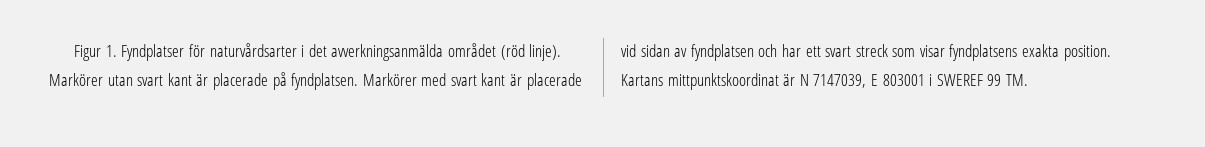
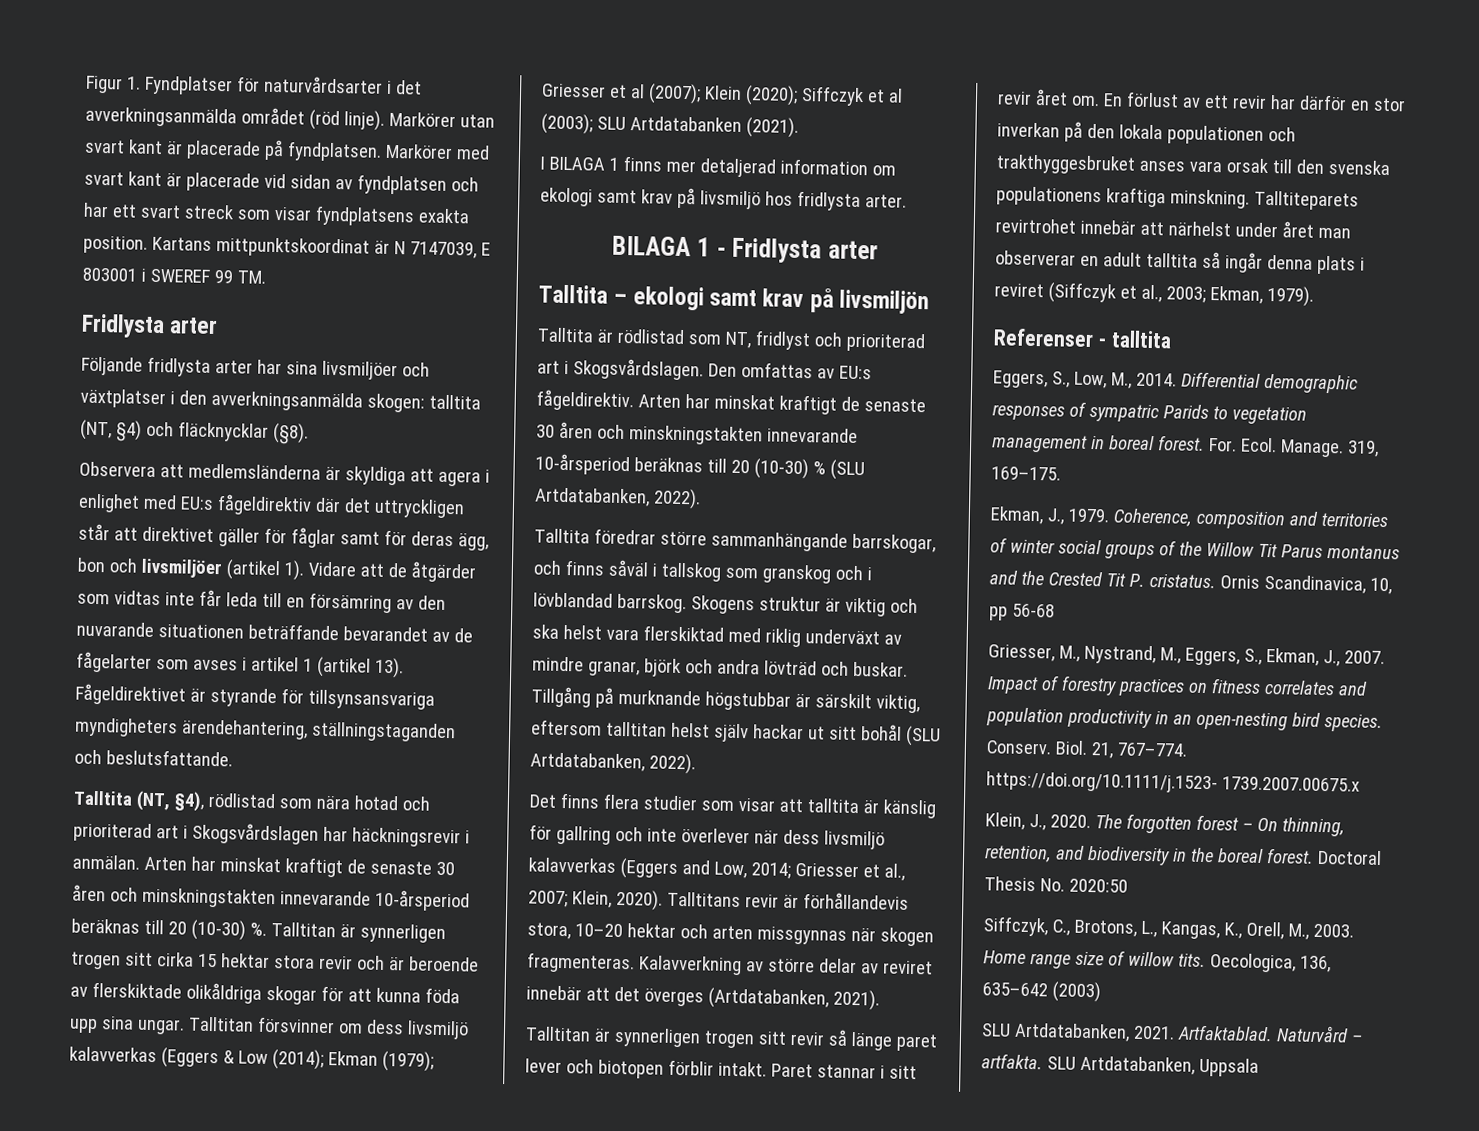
  Kartans mittpunktskoordinat är N 7147039, E 803001 i SWEREF 99 TM.
+ Fridlysta arter
+ Följande fridlysta arter har sina livsmiljöer och växtplatser i den avverkningsanmälda skogen: talltita (NT, §4) och fläcknycklar (§8).
+ Observera att medlemsländerna är skyldiga att agera i enlighet med EU:s fågeldirektiv där det uttryckligen står att direktivet gäller för fåglar samt för deras ägg, bon och livsmiljöer (artikel 1). Vidare att de åtgärder som vidtas inte får leda till en försämring av den nuvarande situationen beträffande bevarandet av de fågelarter som avses i artikel 1 (artikel 13). Fågeldirektivet är styrande för tillsynsansvariga myndigheters ärendehantering, ställningstaganden och beslutsfattande.
+ Talltita (NT, §4), rödlistad som nära hotad och prioriterad art i Skogsvårdslagen har häckningsrevir i anmälan. Arten har minskat kraftigt de senaste 30 åren och minskningstakten innevarande 10-årsperiod beräknas till 20 (10-30) %. Talltitan är synnerligen trogen sitt cirka 15 hektar stora revir och är beroende av flerskiktade olikåldriga skogar för att kunna föda upp sina ungar. Talltitan försvinner om dess livsmiljö kalavverkas (Eggers & Low (2014); Ekman (1979); Griesser et al (2007); Klein (2020); Siffczyk et al (2003); SLU Artdatabanken (2021).
+ I BILAGA 1 finns mer detaljerad information om ekologi samt krav på livsmiljö hos fridlysta arter.
+ BILAGA 1 - Fridlysta arter
+ Talltita – ekologi samt krav på livsmiljön
+ Talltita är rödlistad som NT, fridlyst och prioriterad art i Skogsvårdslagen. Den omfattas av EU:s fågeldirektiv. Arten har minskat kraftigt de senaste 30 åren och minskningstakten innevarande 10-årsperiod beräknas till 20 (10-30) % (SLU Artdatabanken, 2022).
+ Talltita föredrar större sammanhängande barrskogar, och finns såväl i tallskog som granskog och i lövblandad barrskog. Skogens struktur är viktig och ska helst vara flerskiktad med riklig underväxt av mindre granar, björk och andra lövträd och buskar. Tillgång på murknande högstubbar är särskilt viktig, eftersom talltitan helst själv hackar ut sitt bohål (SLU Artdatabanken, 2022).
+ Det finns flera studier som visar att talltita är känslig för gallring och inte överlever när dess livsmiljö kalavverkas (Eggers and Low, 2014; Griesser et al., 2007; Klein, 2020). Talltitans revir är förhållandevis stora, 10–20 hektar och arten missgynnas när skogen fragmenteras. Kalavverkning av större delar av reviret innebär att det överges (Artdatabanken, 2021).
+ Talltitan är synnerligen trogen sitt revir så länge paret lever och biotopen förblir intakt. Paret stannar i sitt revir året om. En förlust av ett revir har därför en stor inverkan på den lokala populationen och trakthyggesbruket anses vara orsak till den svenska populationens kraftiga minskning. Talltiteparets revirtrohet innebär att närhelst under året man observerar en adult talltita så ingår denna plats i reviret (Siffczyk et al., 2003; Ekman, 1979).
+ Referenser - talltita
+ Eggers, S., Low, M., 2014. Differential demographic responses of sympatric Parids to vegetation management in boreal forest. For. Ecol. Manage. 319, 169–175.
+ Ekman, J., 1979. Coherence, composition and territories of winter social groups of the Willow Tit Parus montanus and the Crested Tit P. cristatus. Ornis Scandinavica, 10, pp 56-68
+ Griesser, M., Nystrand, M., Eggers, S., Ekman, J., 2007. Impact of forestry practices on fitness correlates and population productivity in an open-nesting bird species. Conserv. Biol. 21, 767–774. https://doi.org/10.1111/j.1523- 1739.2007.00675.x
+ Klein, J., 2020. The forgotten forest – On thinning, retention, and biodiversity in the boreal forest. Doctoral Thesis No. 2020:50
+ Siffczyk, C., Brotons, L., Kangas, K., Orell, M., 2003. Home range size of willow tits. Oecologica, 136, 635–642 (2003)
+ SLU Artdatabanken, 2021. Artfaktablad. Naturvård – artfakta. SLU Artdatabanken, Uppsala

